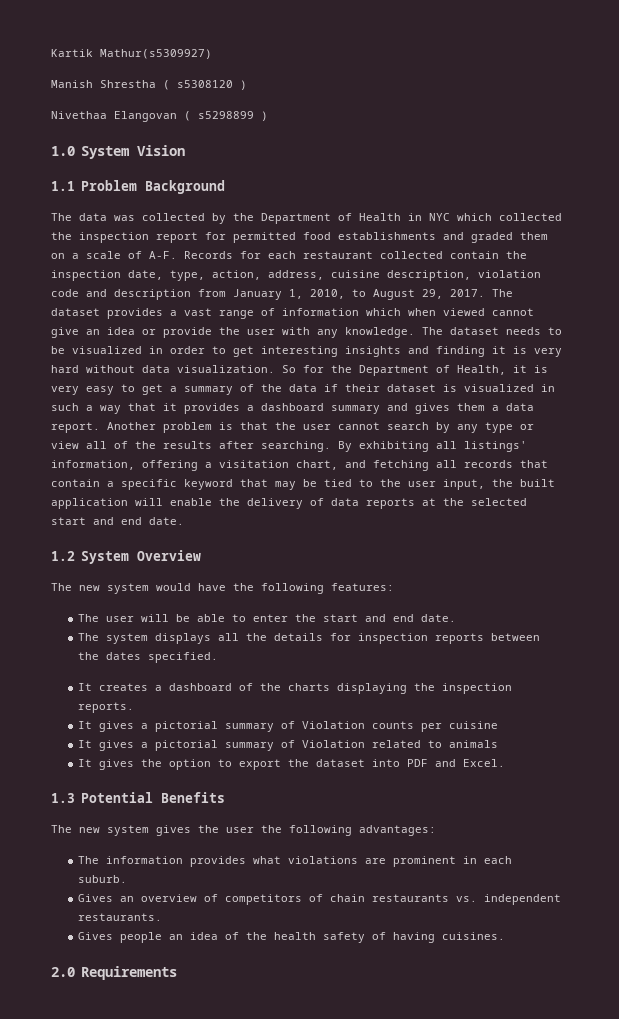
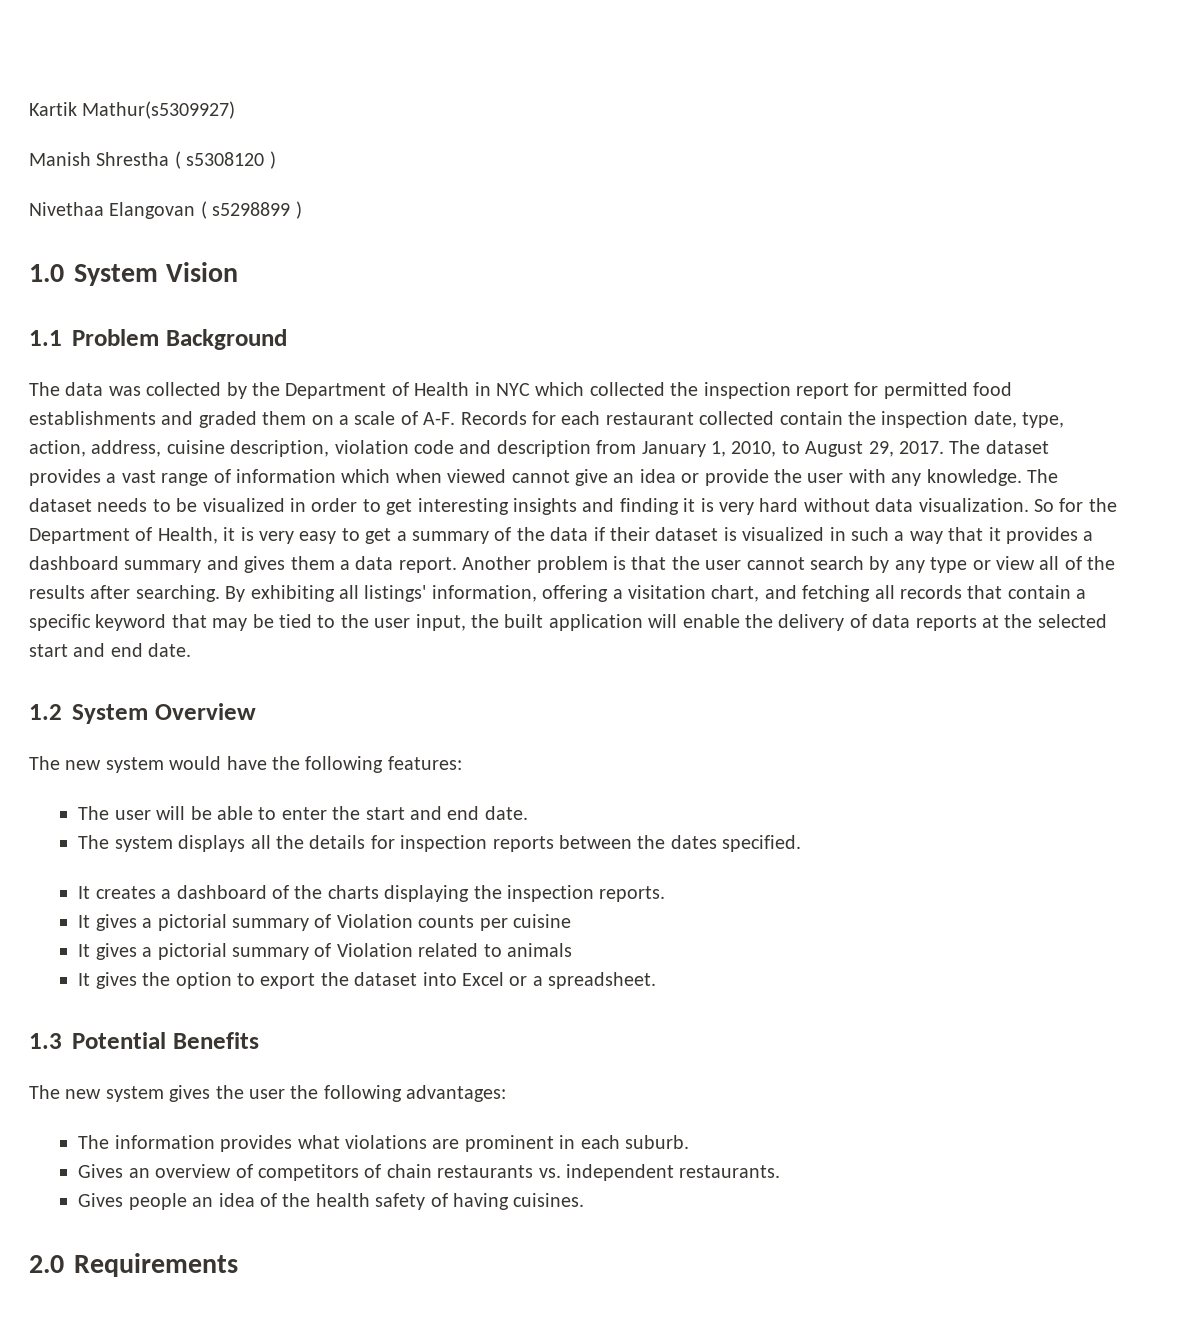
- It gives the option to export the dataset into PDF and Excel.
+ It gives the option to export the dataset into Excel or a spreadsheet.

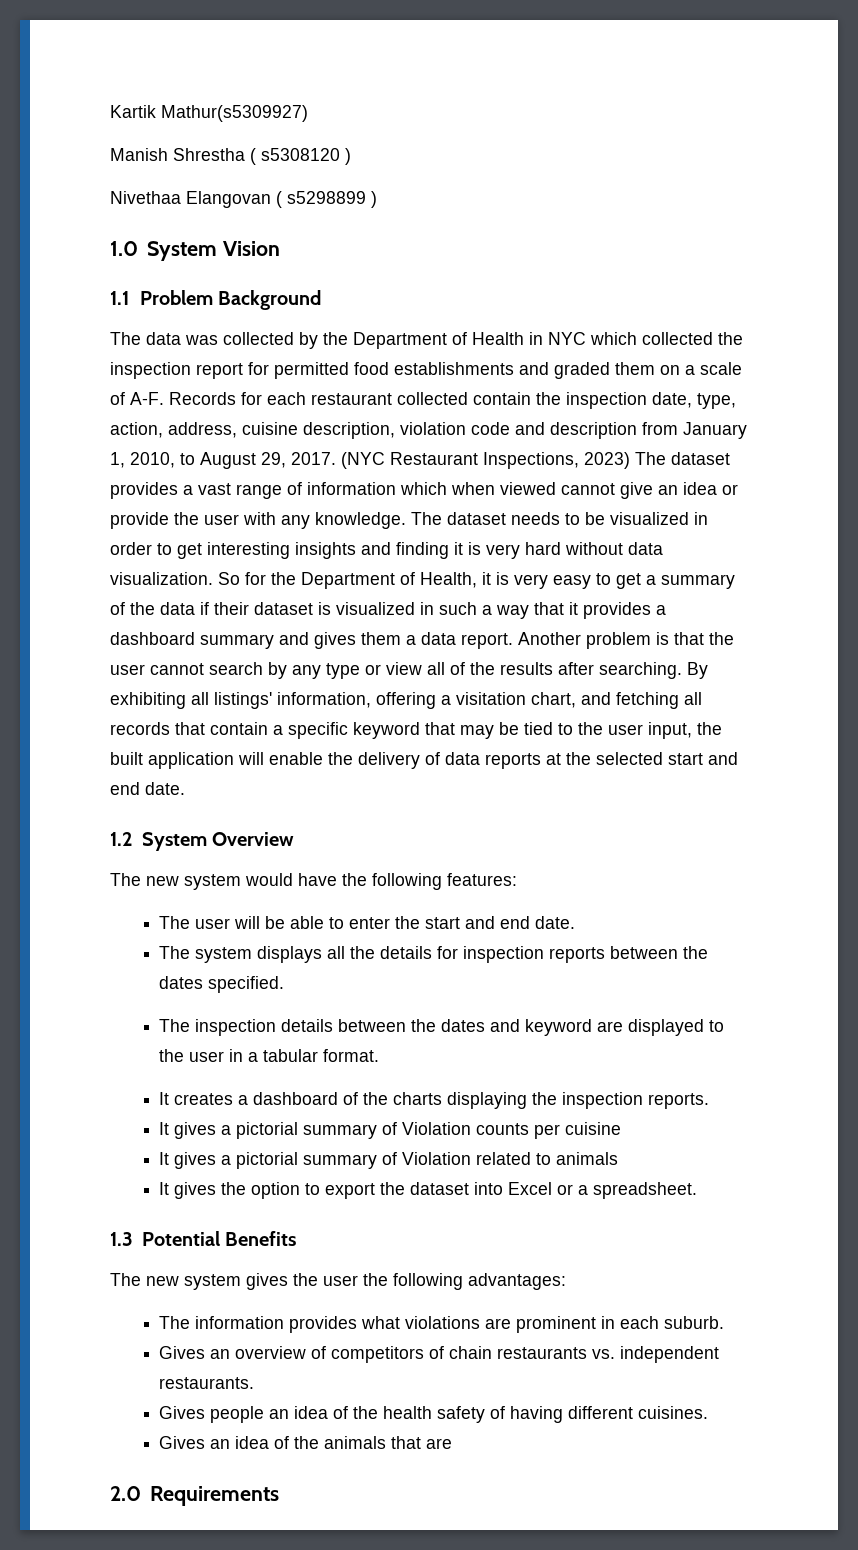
- The dataset provides a vast range of information which when viewed cannot give an idea or provide the user with any knowledge.
+ (NYC Restaurant Inspections, 2023) The dataset provides a vast range of information which when viewed cannot give an idea or provide the user with any knowledge.
+ The inspection details between the dates and keyword are displayed to the user in a tabular format.
- Gives people an idea of the health safety of having cuisines.
+ Gives people an idea of the health safety of having different cuisines.
+ Gives an idea of the animals that are

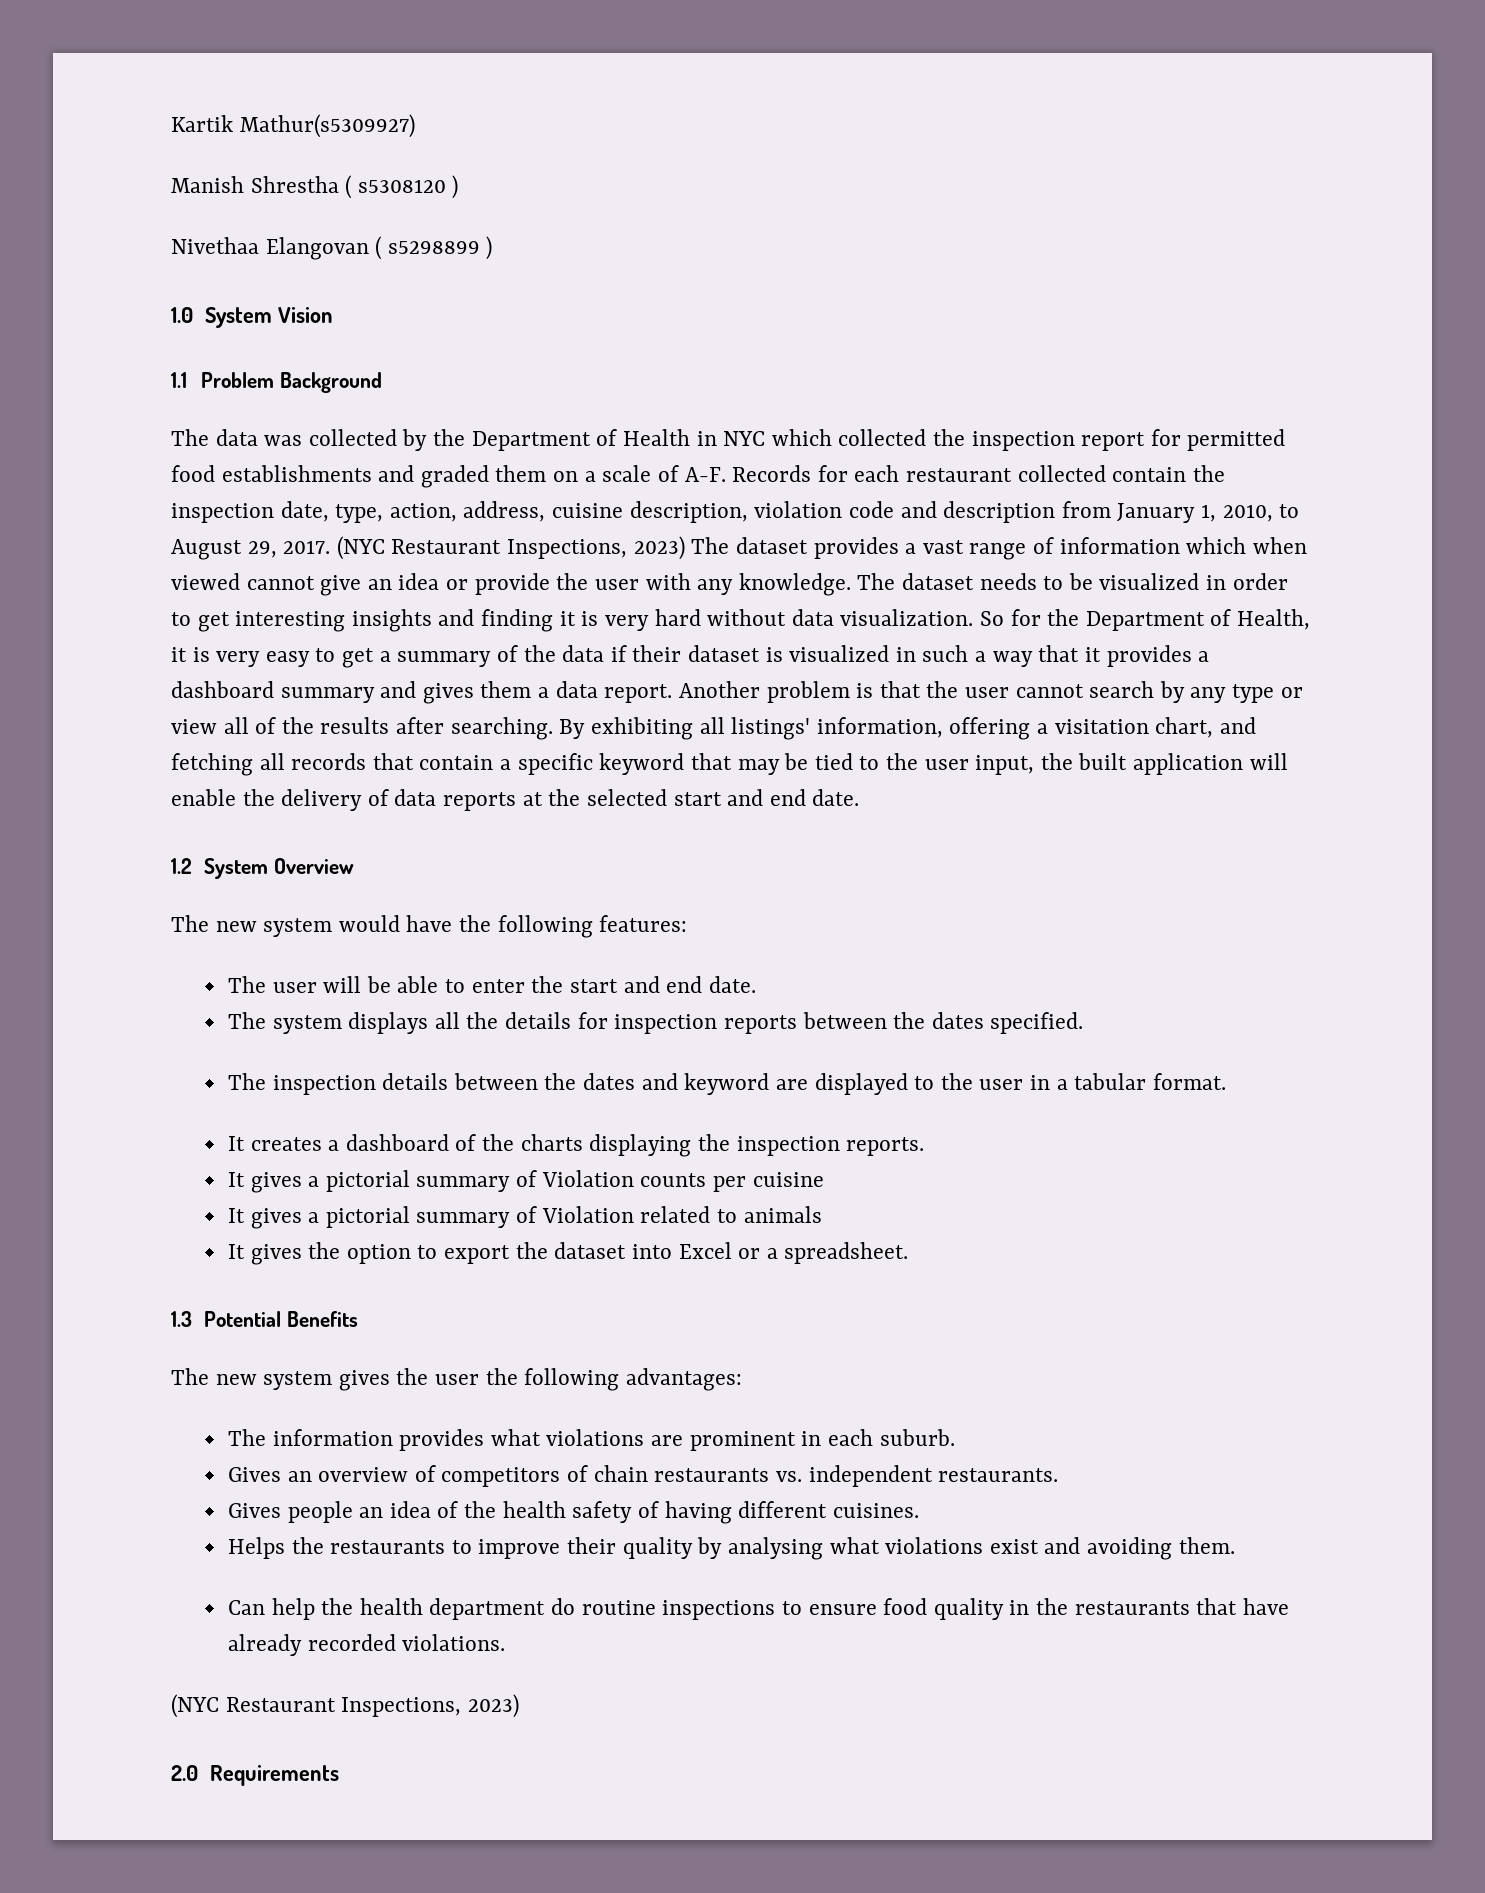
- Gives an idea of the animals that are
+ Helps the restaurants to improve their quality by analysing what violations exist and avoiding them.
+ Can help the health department do routine inspections to ensure food quality in the restaurants that have already recorded violations.
+ (NYC Restaurant Inspections, 2023)

